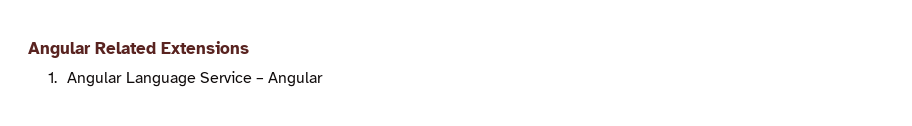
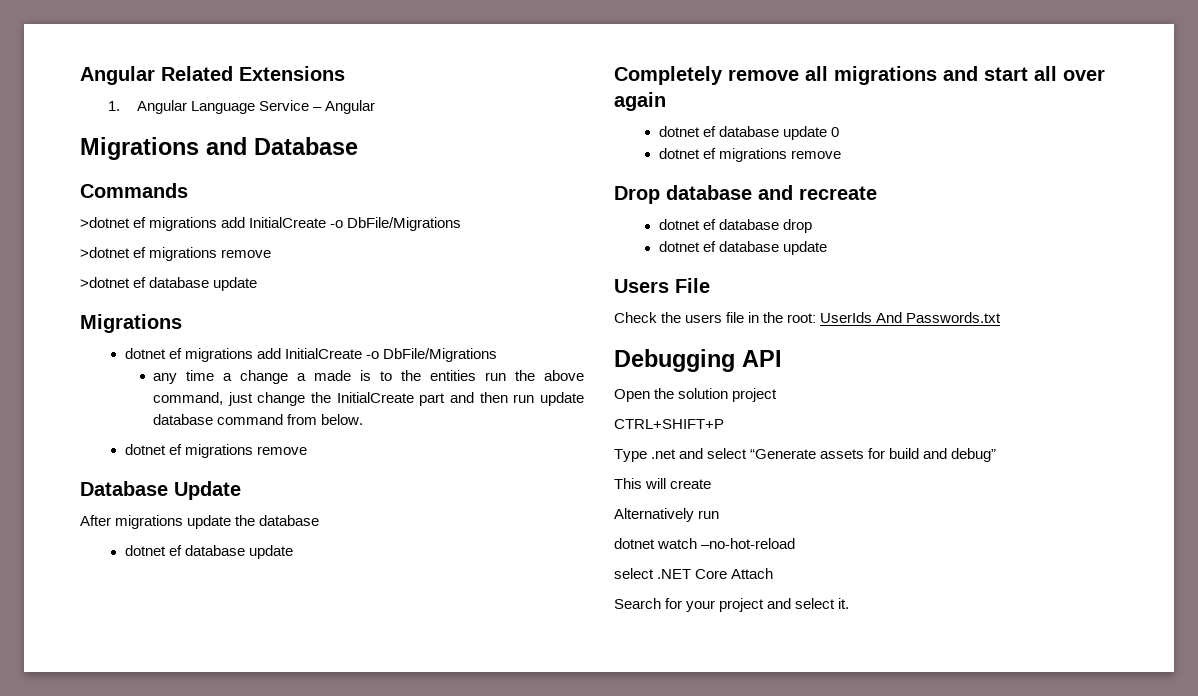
+ Migrations and Database
+ Commands
+ >dotnet ef migrations add InitialCreate -o DbFile/Migrations
+ >dotnet ef migrations remove
+ >dotnet ef database update
+ Migrations
+ dotnet ef migrations add InitialCreate -o DbFile/Migrations
+ any time a change a made is to the entities run the above command, just change the InitialCreate part and then run update database command from below.
+ dotnet ef migrations remove
+ Database Update
+ After migrations update the database
+ dotnet ef database update
+ Completely remove all migrations and start all over again
+ dotnet ef database update 0
+ dotnet ef migrations remove
+ Drop database and recreate
+ dotnet ef database drop
+ dotnet ef database update
+ Users File
+ Check the users file in the root: UserIds And Passwords.txt
+ Debugging API
+ Open the solution project
+ CTRL+SHIFT+P
+ Type .net and select “Generate assets for build and debug”
+ This will create
+ Alternatively run
+ dotnet watch –no-hot-reload
+ select .NET Core Attach
+ Search for your project and select it.

